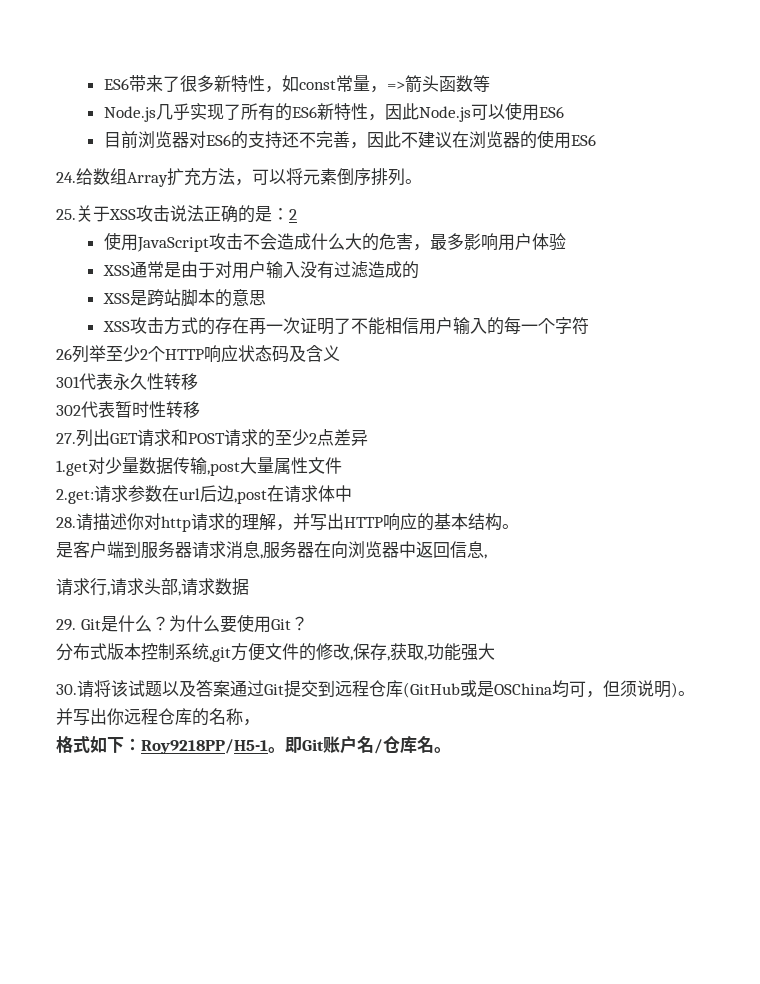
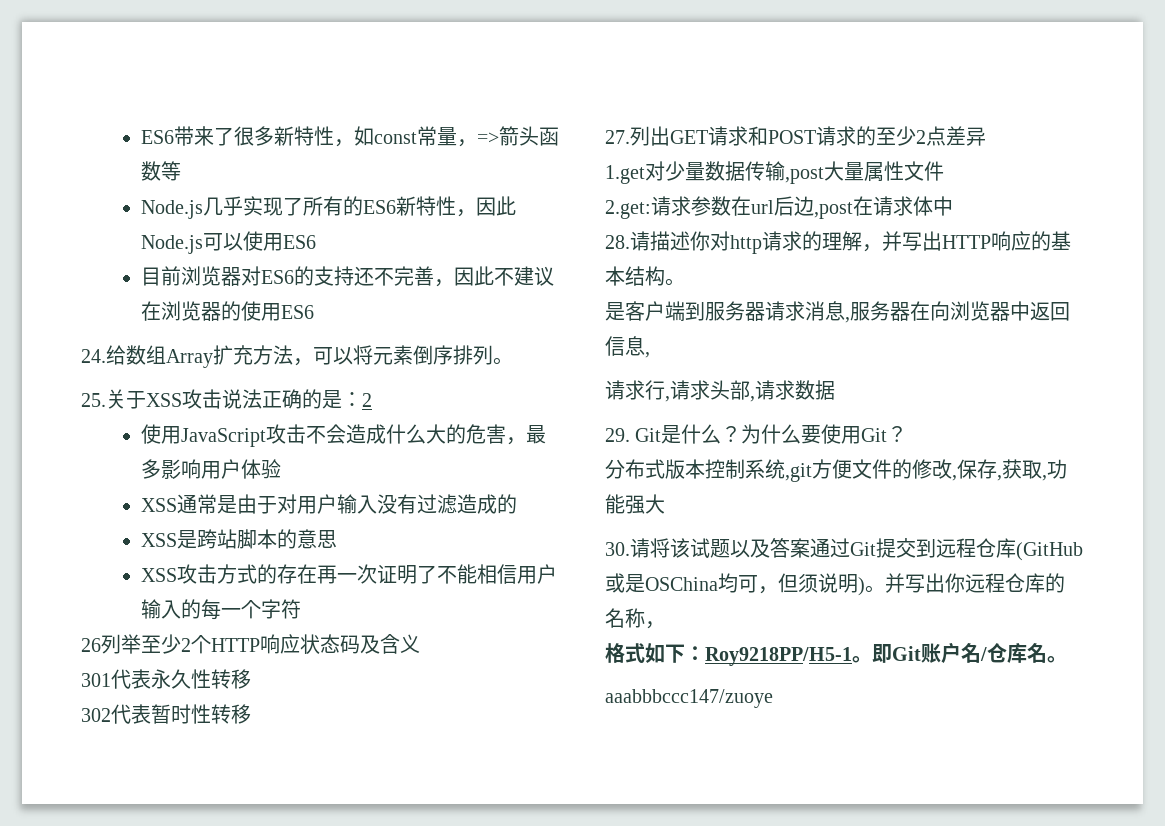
+ aaabbbccc147/zuoye

